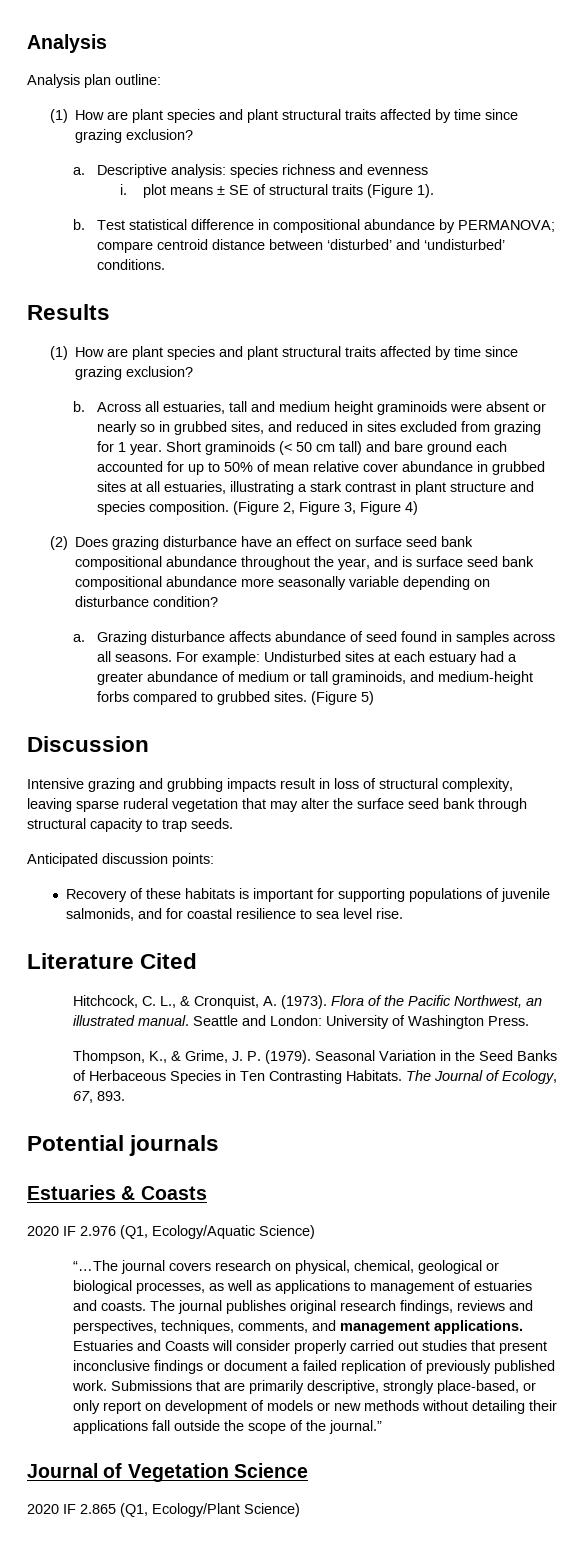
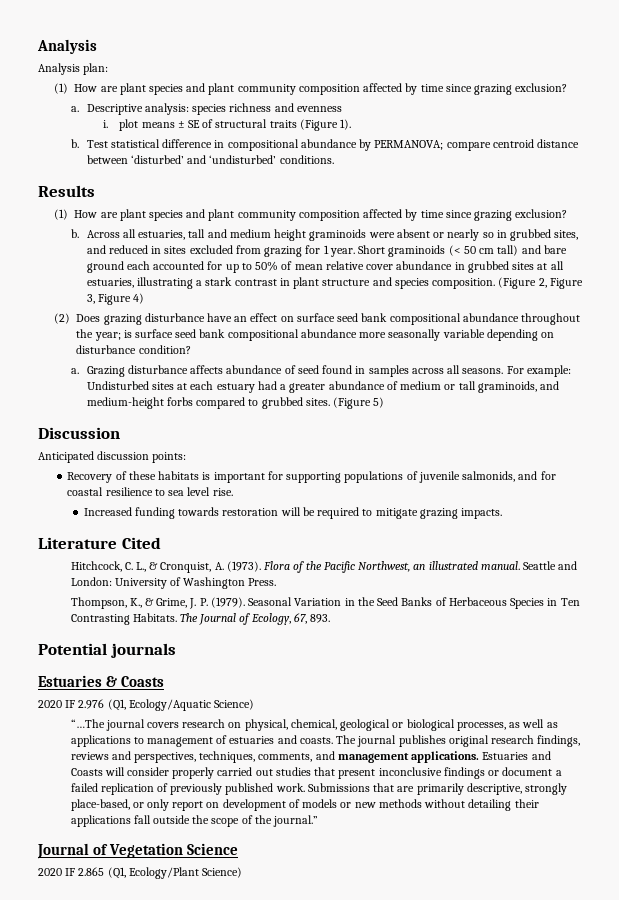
- Analysis plan outline:
- (1) How are plant species and plant structural traits affected by time since grazing exclusion?
+ Analysis plan:
+ (1) How are plant species and plant community composition affected by time since grazing exclusion?
  Results
- (1) How are plant species and plant structural traits affected by time since grazing exclusion?
+ (1) How are plant species and plant community composition affected by time since grazing exclusion?
- (2) Does grazing disturbance have an effect on surface seed bank compositional abundance throughout the year, and is surface seed bank compositional abundance more seasonally variable depending on disturbance condition?
+ (2) Does grazing disturbance have an effect on surface seed bank compositional abundance throughout the year; is surface seed bank compositional abundance more seasonally variable depending on disturbance condition?
- Intensive grazing and grubbing impacts result in loss of structural complexity, leaving sparse ruderal vegetation that may alter the surface seed bank through structural capacity to trap seeds.
+ Increased funding towards restoration will be required to mitigate grazing impacts.

